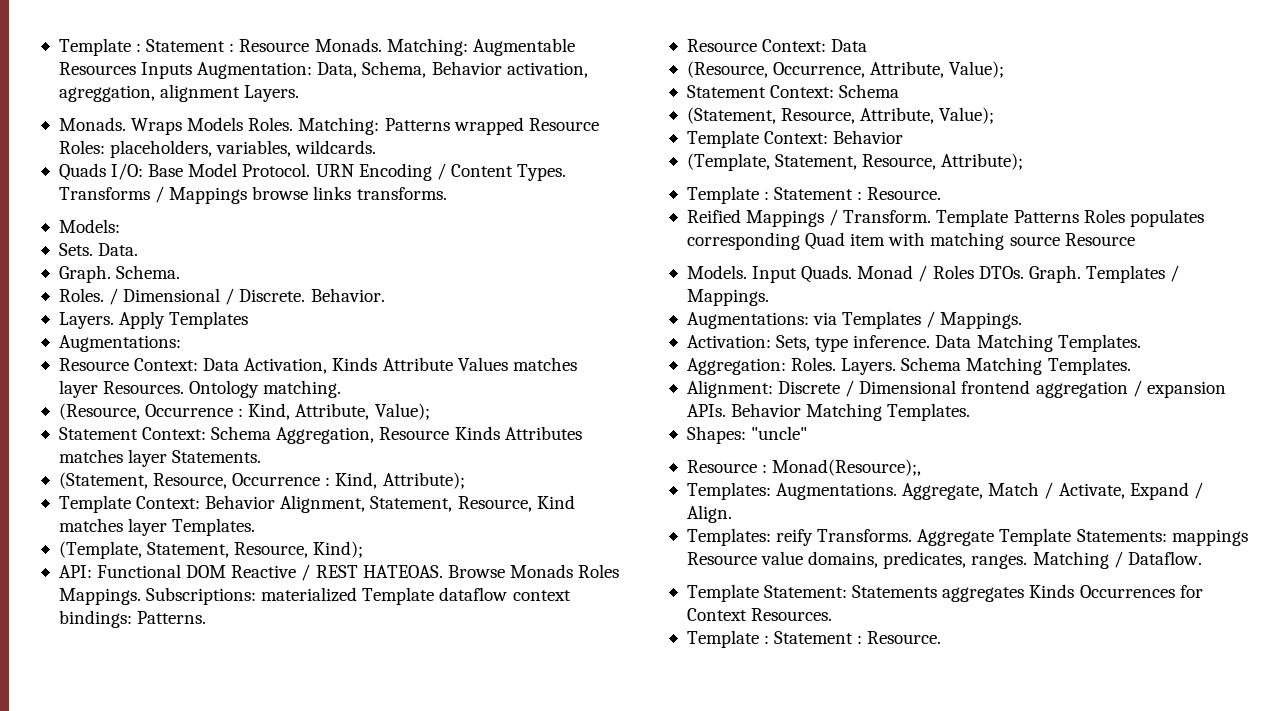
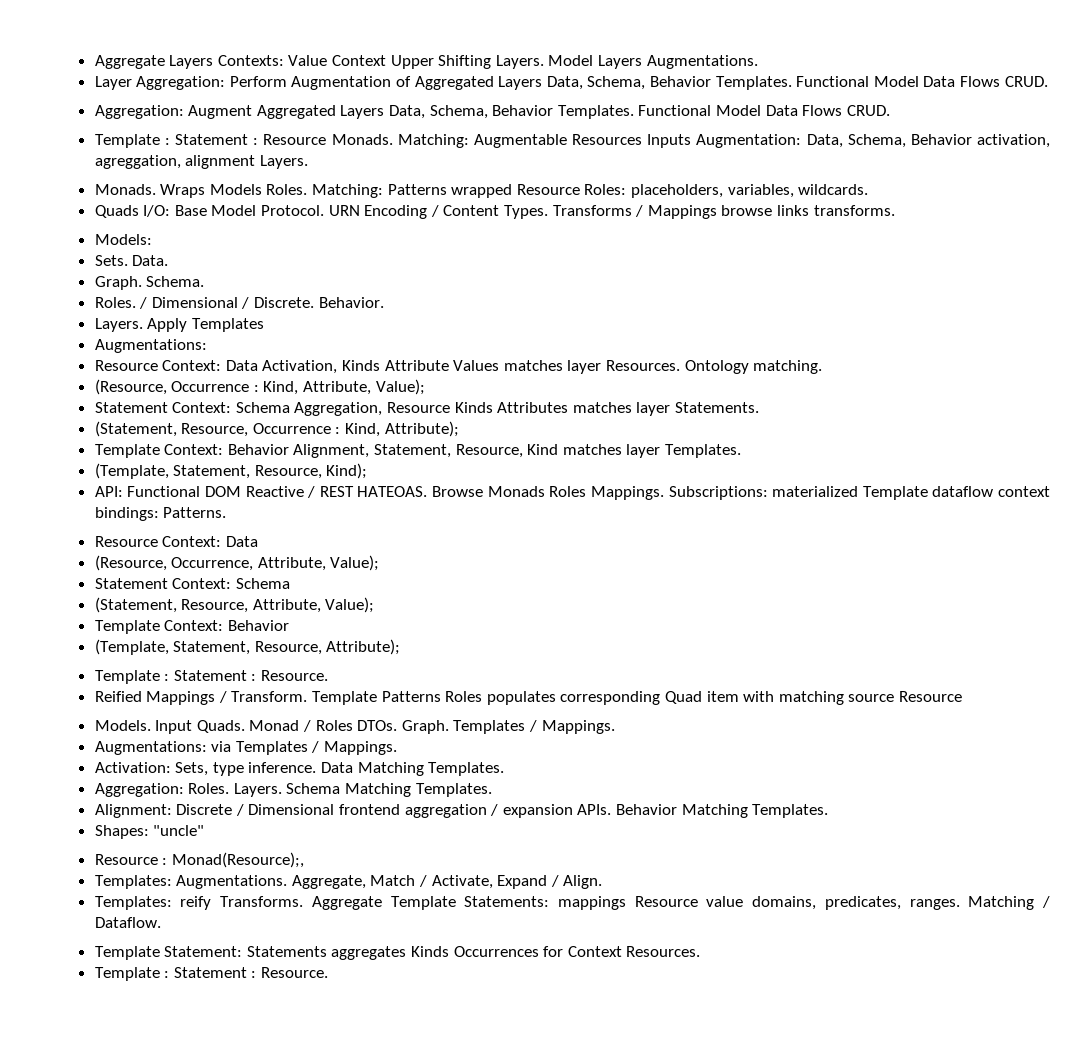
+ Aggregate Layers Contexts: Value Context Upper Shifting Layers. Model Layers Augmentations.
+ Layer Aggregation: Perform Augmentation of Aggregated Layers Data, Schema, Behavior Templates. Functional Model Data Flows CRUD.
+ Aggregation: Augment Aggregated Layers Data, Schema, Behavior Templates. Functional Model Data Flows CRUD.

